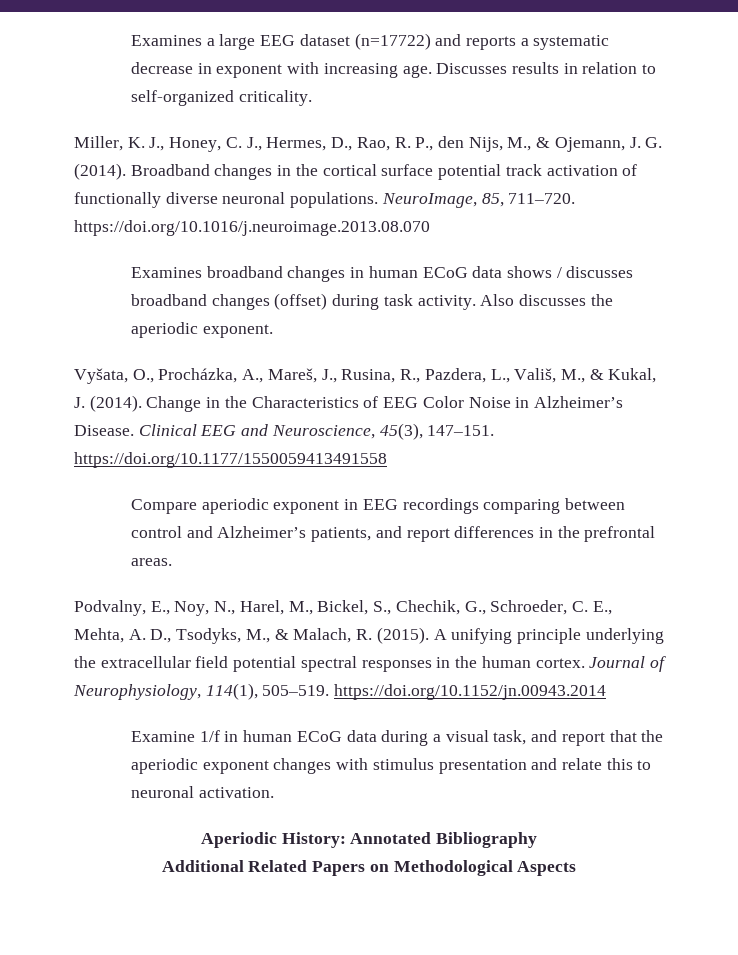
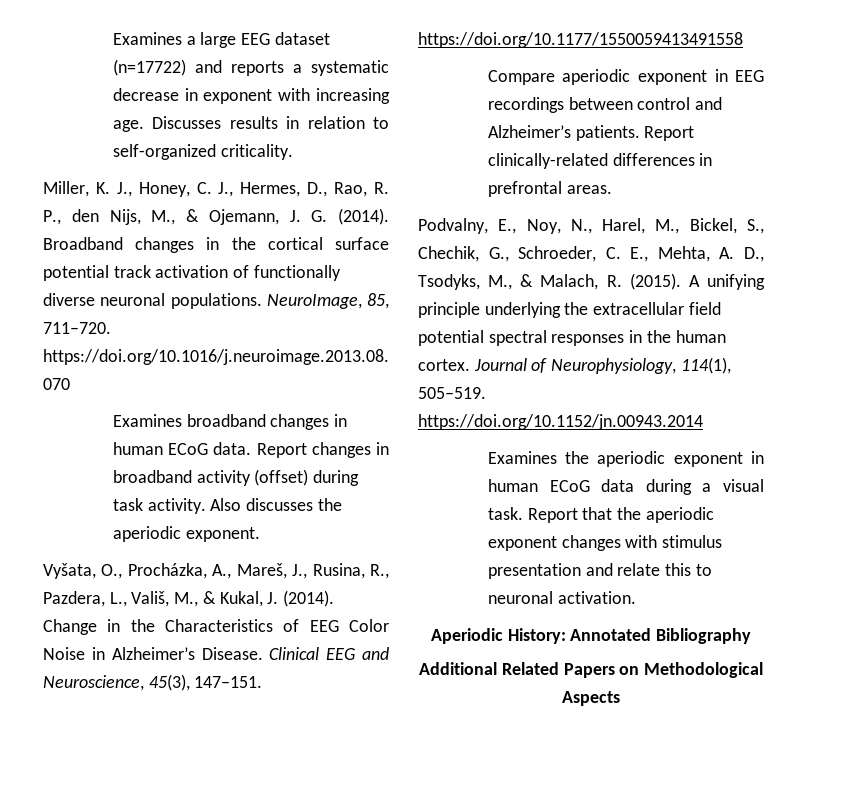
- Examines broadband changes in human ECoG data shows / discusses broadband changes (offset) during task activity.
+ Examines broadband changes in human ECoG data. Report changes in broadband activity (offset) during task activity.
- Compare aperiodic exponent in EEG recordings comparing between control and Alzheimer’s patients, and report differences in the prefrontal areas.
+ Compare aperiodic exponent in EEG recordings between control and Alzheimer’s patients. Report clinically-related differences in prefrontal areas.
- Examine 1/f in human ECoG data during a visual task, and report that the aperiodic exponent changes with stimulus presentation and relate this to neuronal activation.
+ Examines the aperiodic exponent in human ECoG data during a visual task. Report that the aperiodic exponent changes with stimulus presentation and relate this to neuronal activation.

